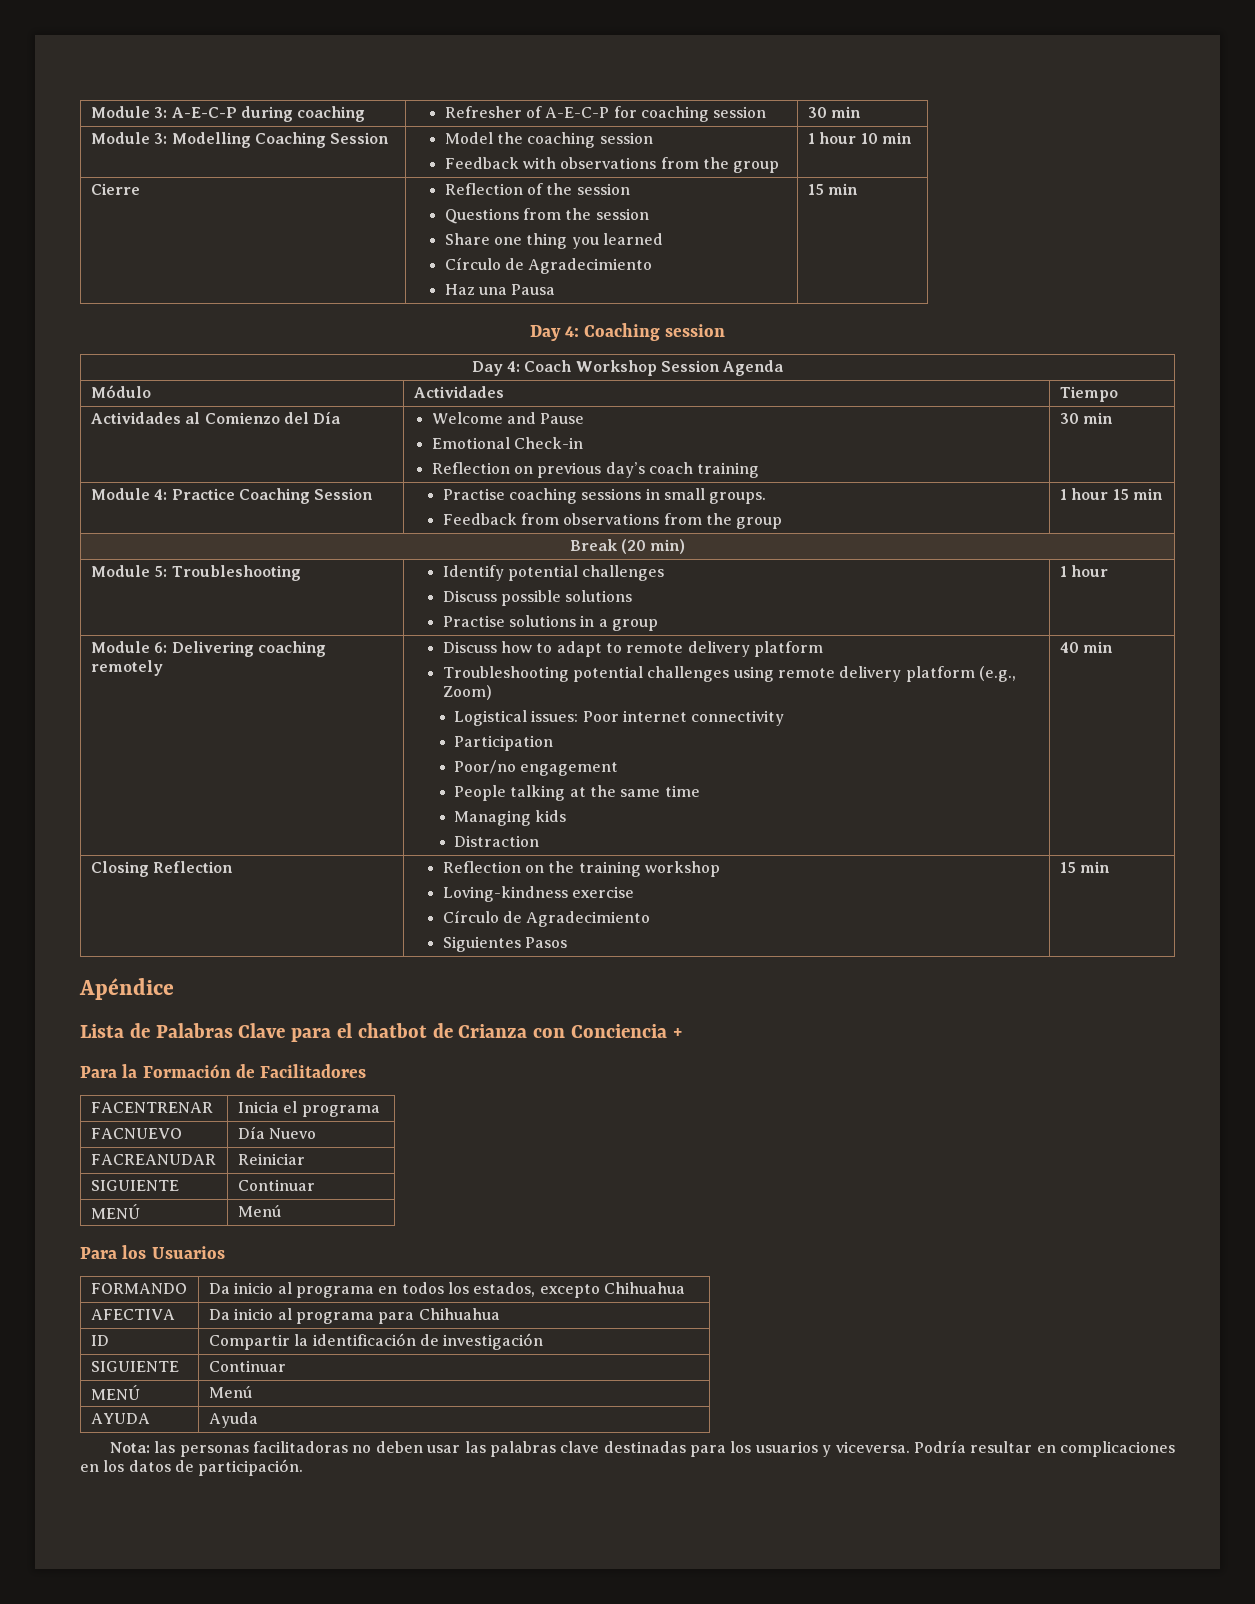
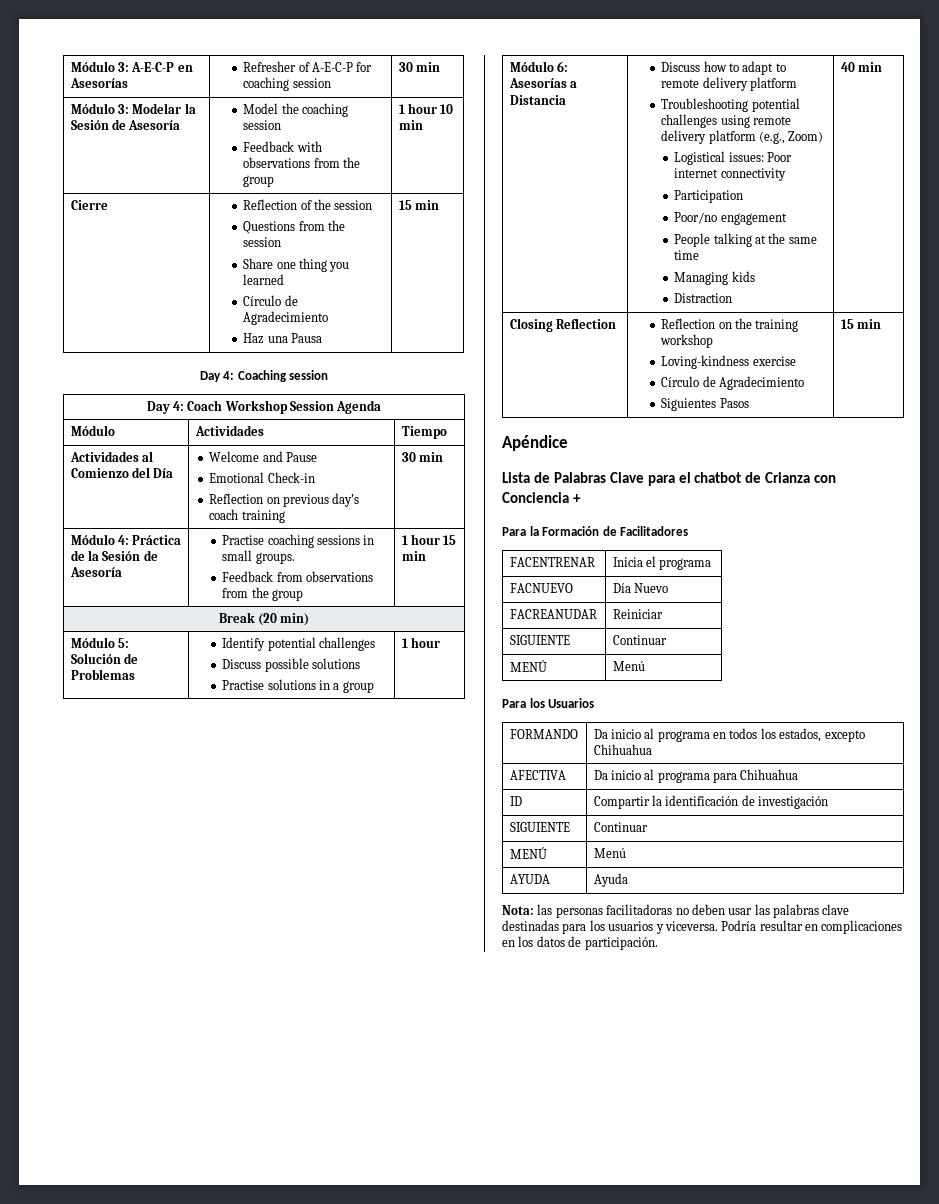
- Module 3: A-E-C-P during coaching | Refresher of A-E-C-P for coaching session | 30 min
+ Módulo 3: A-E-C-P en Asesorías | Refresher of A-E-C-P for coaching session | 30 min
- Module 3: Modelling Coaching Session | Model the coaching session
+ Módulo 3: Modelar la Sesión de Asesoría | Model the coaching session
- Module 4: Practice Coaching Session | Practise coaching sessions in small groups.
+ Módulo 4: Práctica de la Sesión de Asesoría | Practise coaching sessions in small groups.
- Module 5: Troubleshooting | Identify potential challenges
+ Módulo 5: Solución de Problemas | Identify potential challenges
- Module 6: Delivering coaching remotely
+ Módulo 6: Asesorías a Distancia

